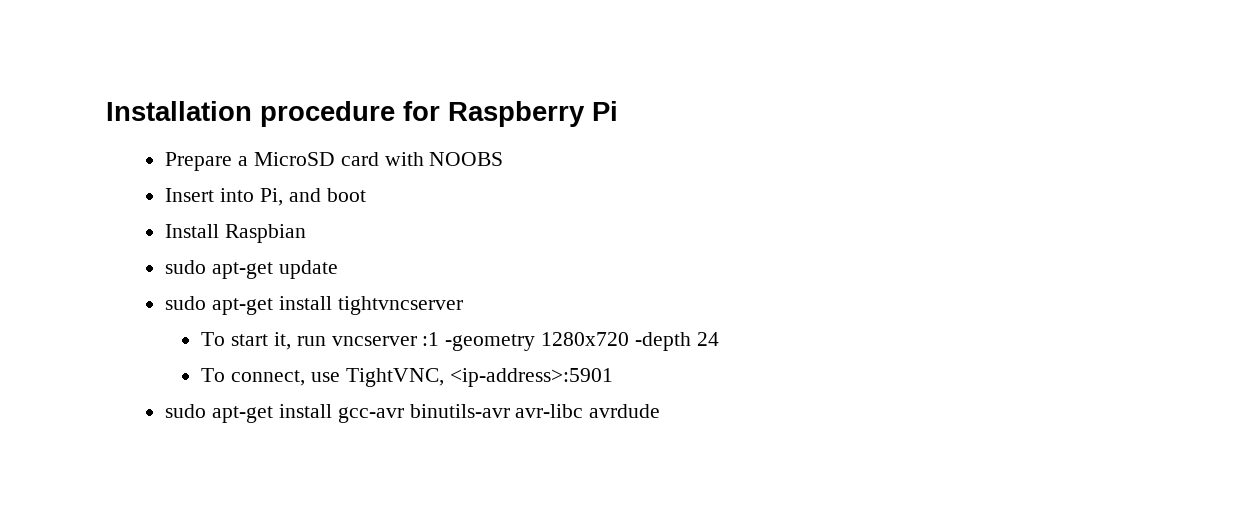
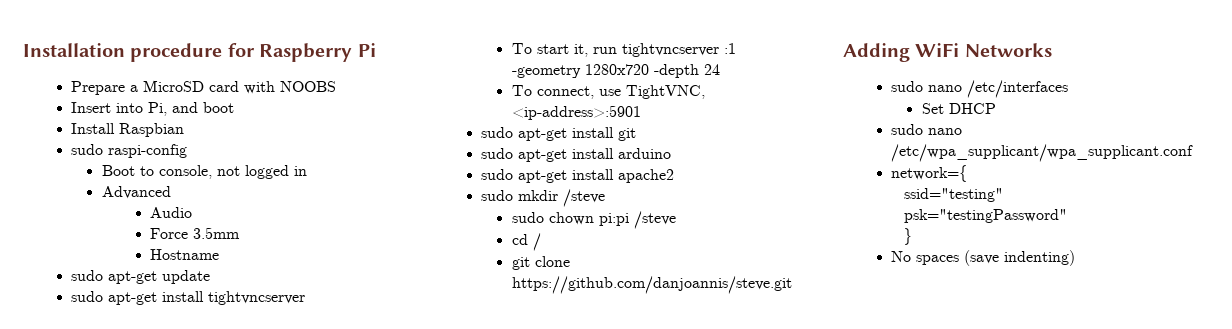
+ sudo raspi-config
+ Boot to console, not logged in
+ Advanced
+ Audio
+ Force 3.5mm
+ Hostname
- To start it, run vncserver :1 -geometry 1280x720 -depth 24
+ To start it, run tightvncserver :1 -geometry 1280x720 -depth 24
- sudo apt-get install gcc-avr binutils-avr avr-libc avrdude
+ sudo apt-get install git
+ sudo apt-get install arduino
+ sudo apt-get install apache2
+ sudo mkdir /steve
+ sudo chown pi:pi /steve
+ cd /
+ git clone https://github.com/danjoannis/steve.git
+ Adding WiFi Networks
+ sudo nano /etc/interfaces
+ Set DHCP
+ sudo nano /etc/wpa_supplicant/wpa_supplicant.conf
+ network={
+ ssid="testing"
+ psk="testingPassword"
+ }
+ No spaces (save indenting)

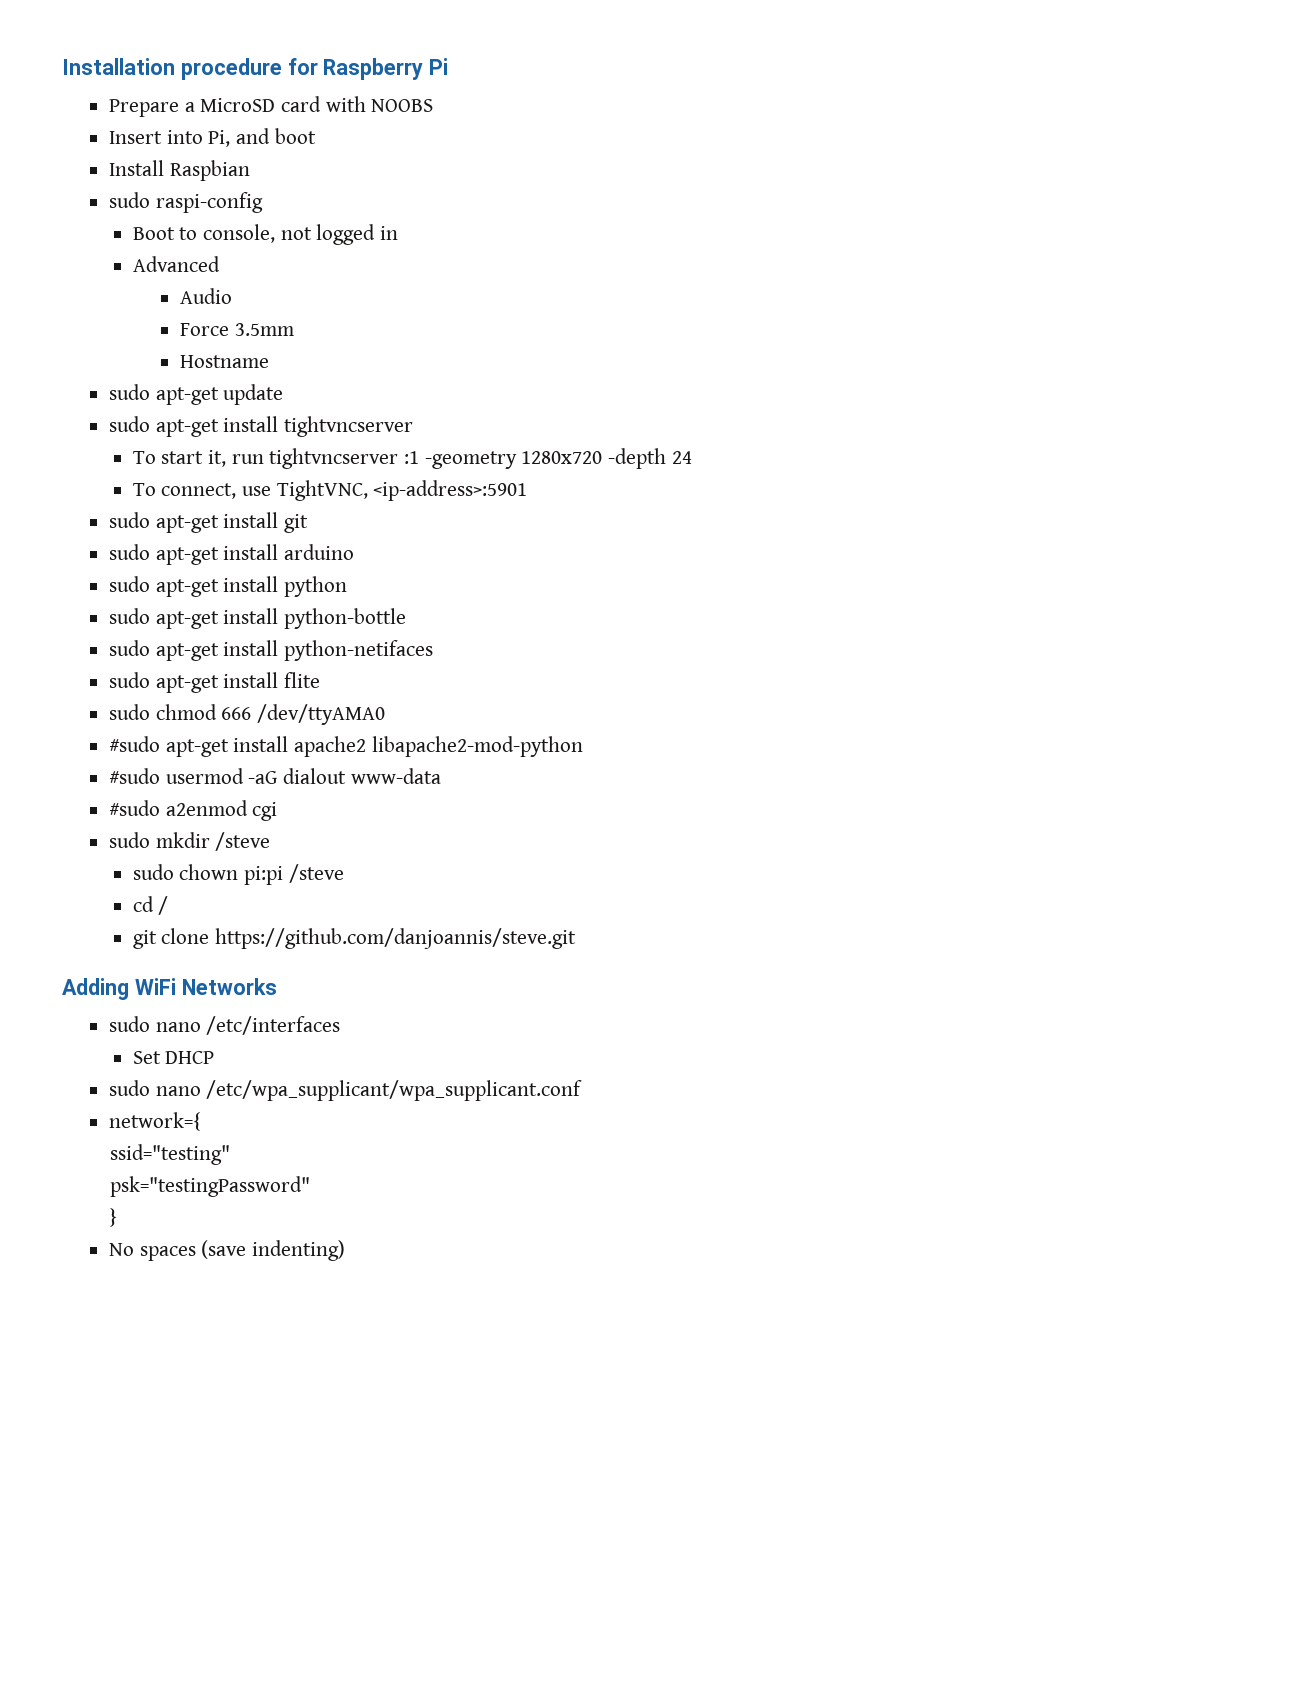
- sudo apt-get install apache2
+ sudo apt-get install python
+ sudo apt-get install python-bottle
+ sudo apt-get install python-netifaces
+ sudo apt-get install flite
+ sudo chmod 666 /dev/ttyAMA0
+ #sudo apt-get install apache2 libapache2-mod-python
+ #sudo usermod -aG dialout www-data
+ #sudo a2enmod cgi

